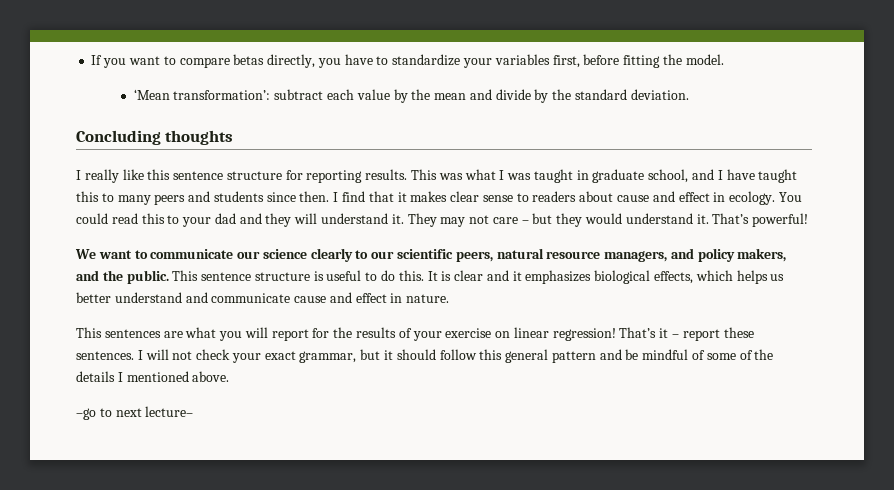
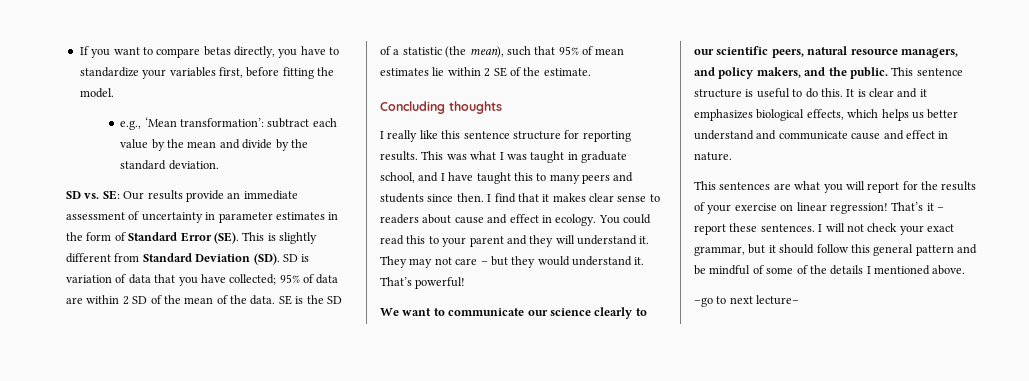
- ‘Mean transformation’: subtract each value by the mean and divide by the standard deviation.
+ e.g., ‘Mean transformation’: subtract each value by the mean and divide by the standard deviation.
+ SD vs. SE: Our results provide an immediate assessment of uncertainty in parameter estimates in the form of Standard Error (SE). This is slightly different from Standard Deviation (SD). SD is variation of data that you have collected; 95% of data are within 2 SD of the mean of the data. SE is the SD of a statistic (the mean), such that 95% of mean estimates lie within 2 SE of the estimate.
- You could read this to your dad and they will understand it.
+ You could read this to your parent and they will understand it.

